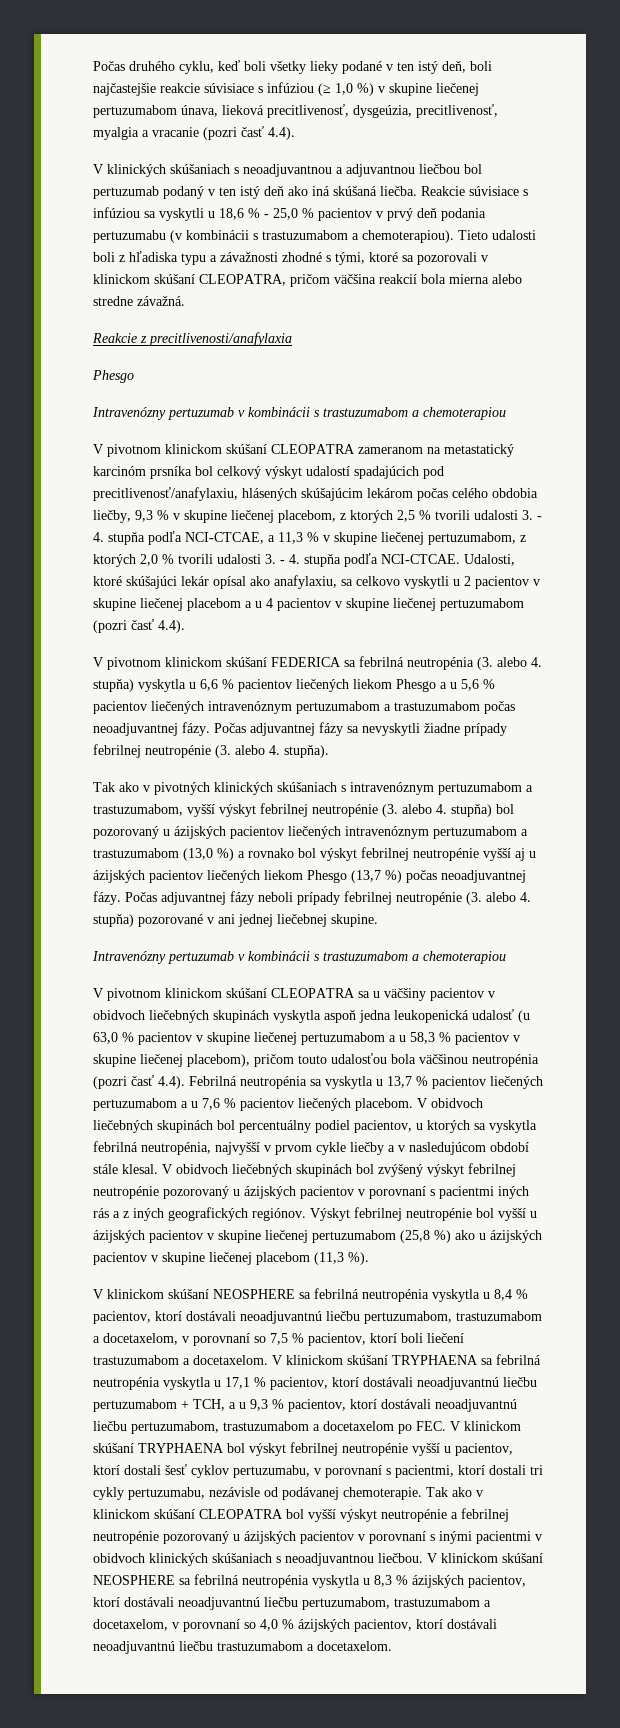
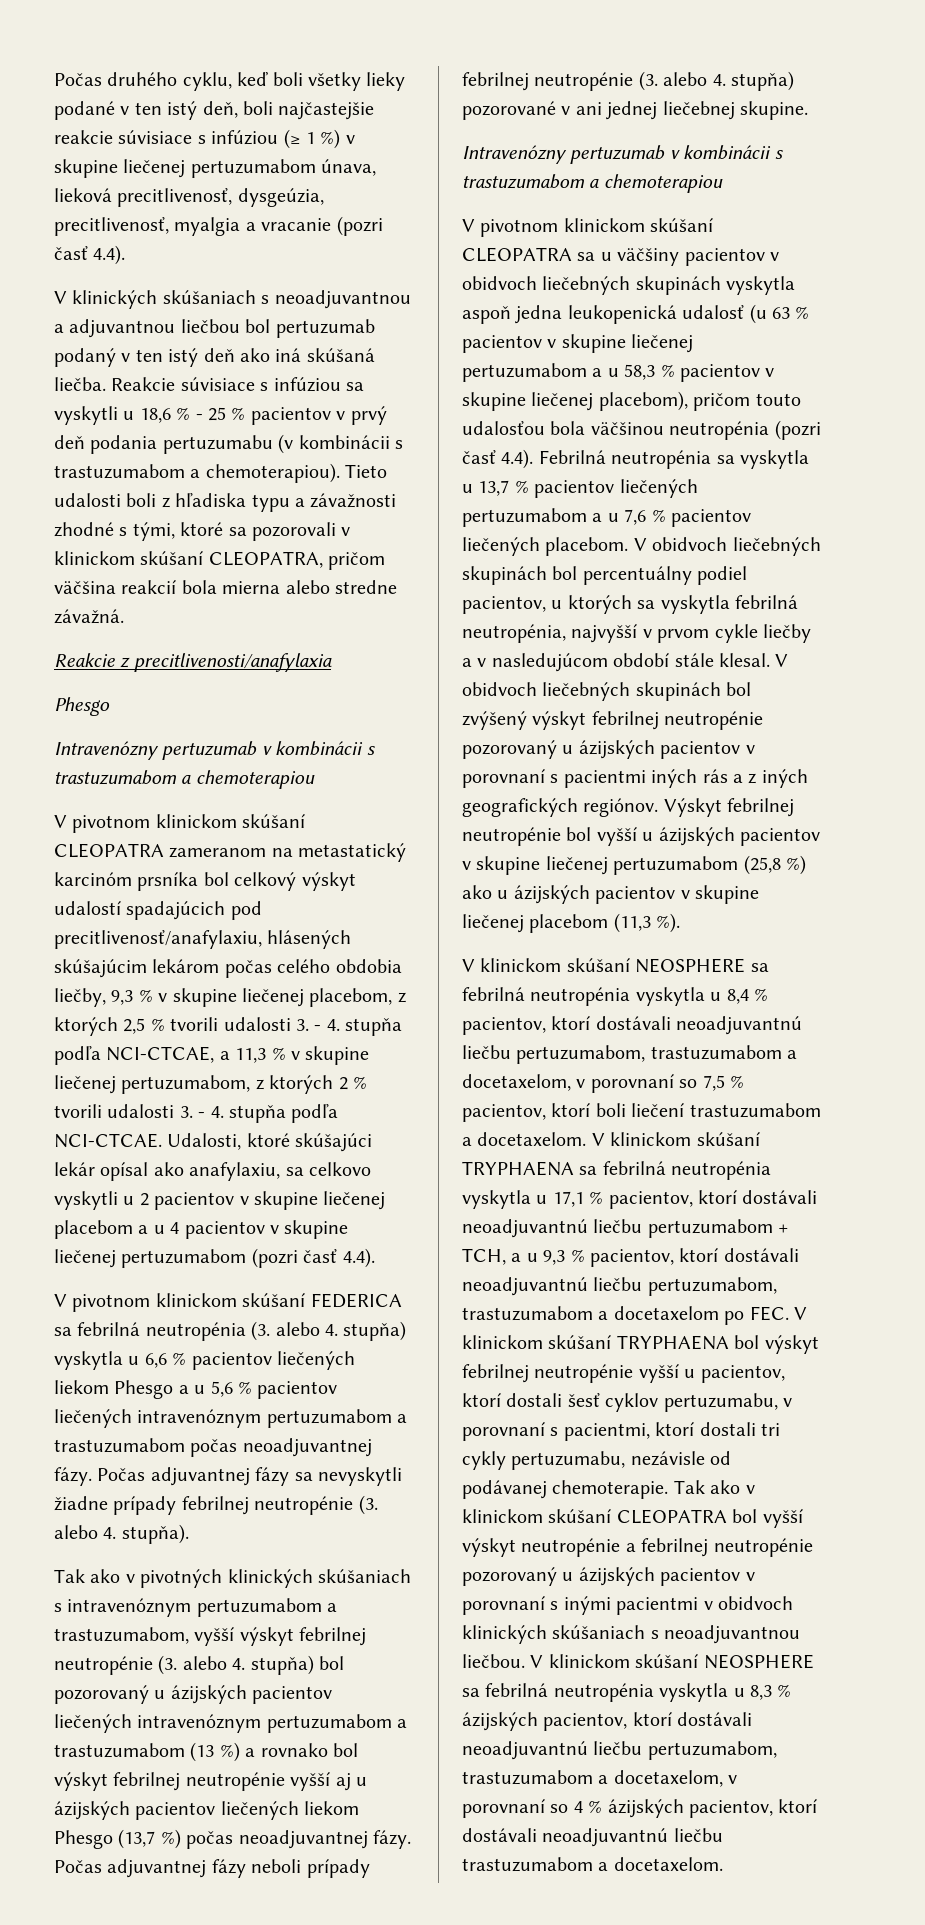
- Počas druhého cyklu, keď boli všetky lieky podané v ten istý deň, boli najčastejšie reakcie súvisiace s infúziou (≥ 1,0 %) v skupine liečenej pertuzumabom únava, lieková precitlivenosť, dysgeúzia, precitlivenosť, myalgia a vracanie (pozri časť 4.4).
+ Počas druhého cyklu, keď boli všetky lieky podané v ten istý deň, boli najčastejšie reakcie súvisiace s infúziou (≥ 1 %) v skupine liečenej pertuzumabom únava, lieková precitlivenosť, dysgeúzia, precitlivenosť, myalgia a vracanie (pozri časť 4.4).
- Reakcie súvisiace s infúziou sa vyskytli u 18,6 % - 25,0 % pacientov v prvý deň podania pertuzumabu (v kombinácii s trastuzumabom a chemoterapiou).
+ Reakcie súvisiace s infúziou sa vyskytli u 18,6 % - 25 % pacientov v prvý deň podania pertuzumabu (v kombinácii s trastuzumabom a chemoterapiou).
- V pivotnom klinickom skúšaní CLEOPATRA zameranom na metastatický karcinóm prsníka bol celkový výskyt udalostí spadajúcich pod precitlivenosť/anafylaxiu, hlásených skúšajúcim lekárom počas celého obdobia liečby, 9,3 % v skupine liečenej placebom, z ktorých 2,5 % tvorili udalosti 3. - 4. stupňa podľa NCI-CTCAE, a 11,3 % v skupine liečenej pertuzumabom, z ktorých 2,0 % tvorili udalosti 3. - 4. stupňa podľa NCI-CTCAE.
+ V pivotnom klinickom skúšaní CLEOPATRA zameranom na metastatický karcinóm prsníka bol celkový výskyt udalostí spadajúcich pod precitlivenosť/anafylaxiu, hlásených skúšajúcim lekárom počas celého obdobia liečby, 9,3 % v skupine liečenej placebom, z ktorých 2,5 % tvorili udalosti 3. - 4. stupňa podľa NCI-CTCAE, a 11,3 % v skupine liečenej pertuzumabom, z ktorých 2 % tvorili udalosti 3. - 4. stupňa podľa NCI-CTCAE.
- Tak ako v pivotných klinických skúšaniach s intravenóznym pertuzumabom a trastuzumabom, vyšší výskyt febrilnej neutropénie (3. alebo 4. stupňa) bol pozorovaný u ázijských pacientov liečených intravenóznym pertuzumabom a trastuzumabom (13,0 %) a rovnako bol výskyt febrilnej neutropénie vyšší aj u ázijských pacientov liečených liekom Phesgo (13,7 %) počas neoadjuvantnej fázy.
+ Tak ako v pivotných klinických skúšaniach s intravenóznym pertuzumabom a trastuzumabom, vyšší výskyt febrilnej neutropénie (3. alebo 4. stupňa) bol pozorovaný u ázijských pacientov liečených intravenóznym pertuzumabom a trastuzumabom (13 %) a rovnako bol výskyt febrilnej neutropénie vyšší aj u ázijských pacientov liečených liekom Phesgo (13,7 %) počas neoadjuvantnej fázy.
- V pivotnom klinickom skúšaní CLEOPATRA sa u väčšiny pacientov v obidvoch liečebných skupinách vyskytla aspoň jedna leukopenická udalosť (u 63,0 % pacientov v skupine liečenej pertuzumabom a u 58,3 % pacientov v skupine liečenej placebom), pričom touto udalosťou bola väčšinou neutropénia (pozri časť 4.4). Febrilná neutropénia sa vyskytla u 13,7 % pacientov liečených pertuzumabom a u 7,6 % pacientov liečených placebom.
+ V pivotnom klinickom skúšaní CLEOPATRA sa u väčšiny pacientov v obidvoch liečebných skupinách vyskytla aspoň jedna leukopenická udalosť (u 63 % pacientov v skupine liečenej pertuzumabom a u 58,3 % pacientov v skupine liečenej placebom), pričom touto udalosťou bola väčšinou neutropénia (pozri časť 4.4). Febrilná neutropénia sa vyskytla u 13,7 % pacientov liečených pertuzumabom a u 7,6 % pacientov liečených placebom.
- V klinickom skúšaní NEOSPHERE sa febrilná neutropénia vyskytla u 8,3 % ázijských pacientov, ktorí dostávali neoadjuvantnú liečbu pertuzumabom, trastuzumabom a docetaxelom, v porovnaní so 4,0 % ázijských pacientov, ktorí dostávali neoadjuvantnú liečbu trastuzumabom a docetaxelom.
+ V klinickom skúšaní NEOSPHERE sa febrilná neutropénia vyskytla u 8,3 % ázijských pacientov, ktorí dostávali neoadjuvantnú liečbu pertuzumabom, trastuzumabom a docetaxelom, v porovnaní so 4 % ázijských pacientov, ktorí dostávali neoadjuvantnú liečbu trastuzumabom a docetaxelom.

